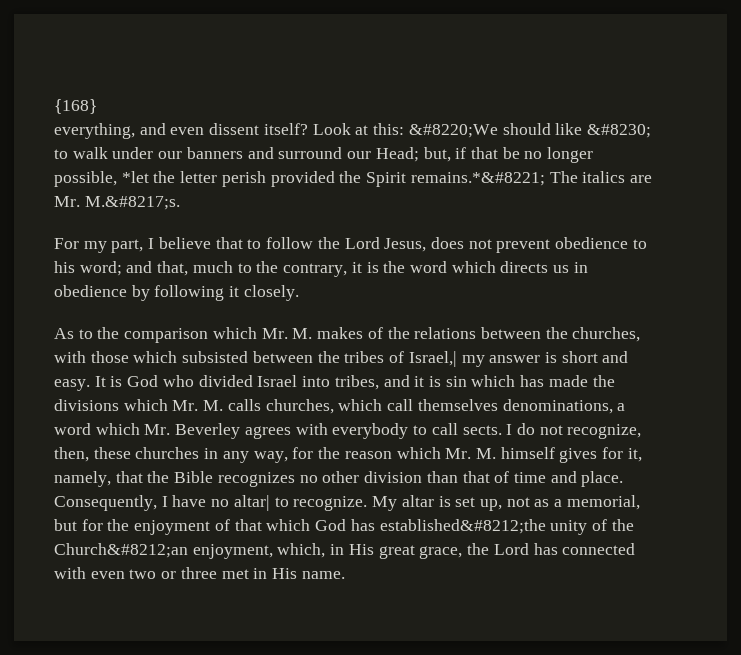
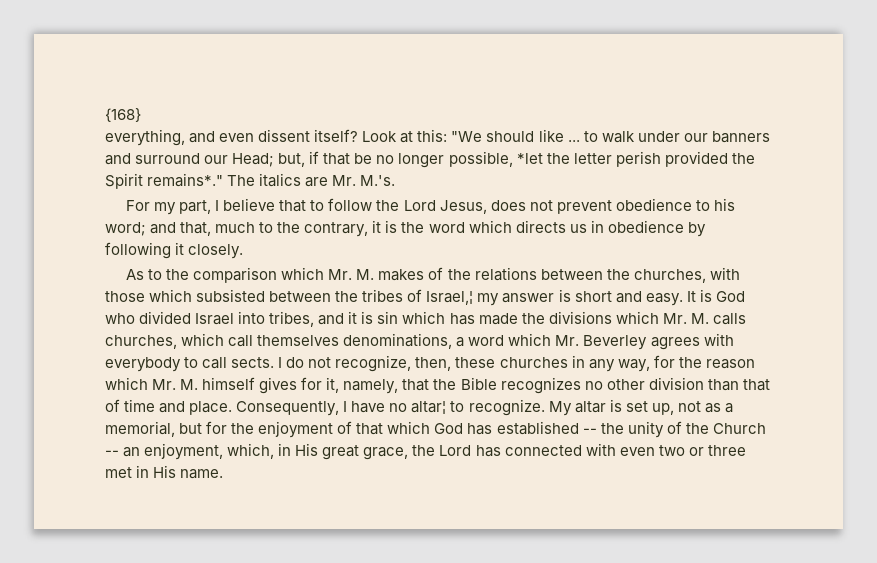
- Look at this: &#8220;We should like &#8230; to walk under our banners and surround our Head; but, if that be no longer possible, *let the letter perish provided the Spirit remains.*&#8221; The italics are Mr. M.&#8217;s.
+ Look at this: "We should like ... to walk under our banners and surround our Head; but, if that be no longer possible, *let the letter perish provided the Spirit remains*." The italics are Mr. M.'s.
- As to the comparison which Mr. M. makes of the relations between the churches, with those which subsisted between the tribes of Israel,| my answer is short and easy.
+ As to the comparison which Mr. M. makes of the relations between the churches, with those which subsisted between the tribes of Israel,¦ my answer is short and easy.
- Consequently, I have no altar| to recognize.
+ Consequently, I have no altar¦ to recognize.
- My altar is set up, not as a memorial, but for the enjoyment of that which God has established&#8212;the unity of the Church&#8212;an enjoyment, which, in His great grace, the Lord has connected with even two or three met in His name.
+ My altar is set up, not as a memorial, but for the enjoyment of that which God has established -- the unity of the Church -- an enjoyment, which, in His great grace, the Lord has connected with even two or three met in His name.

